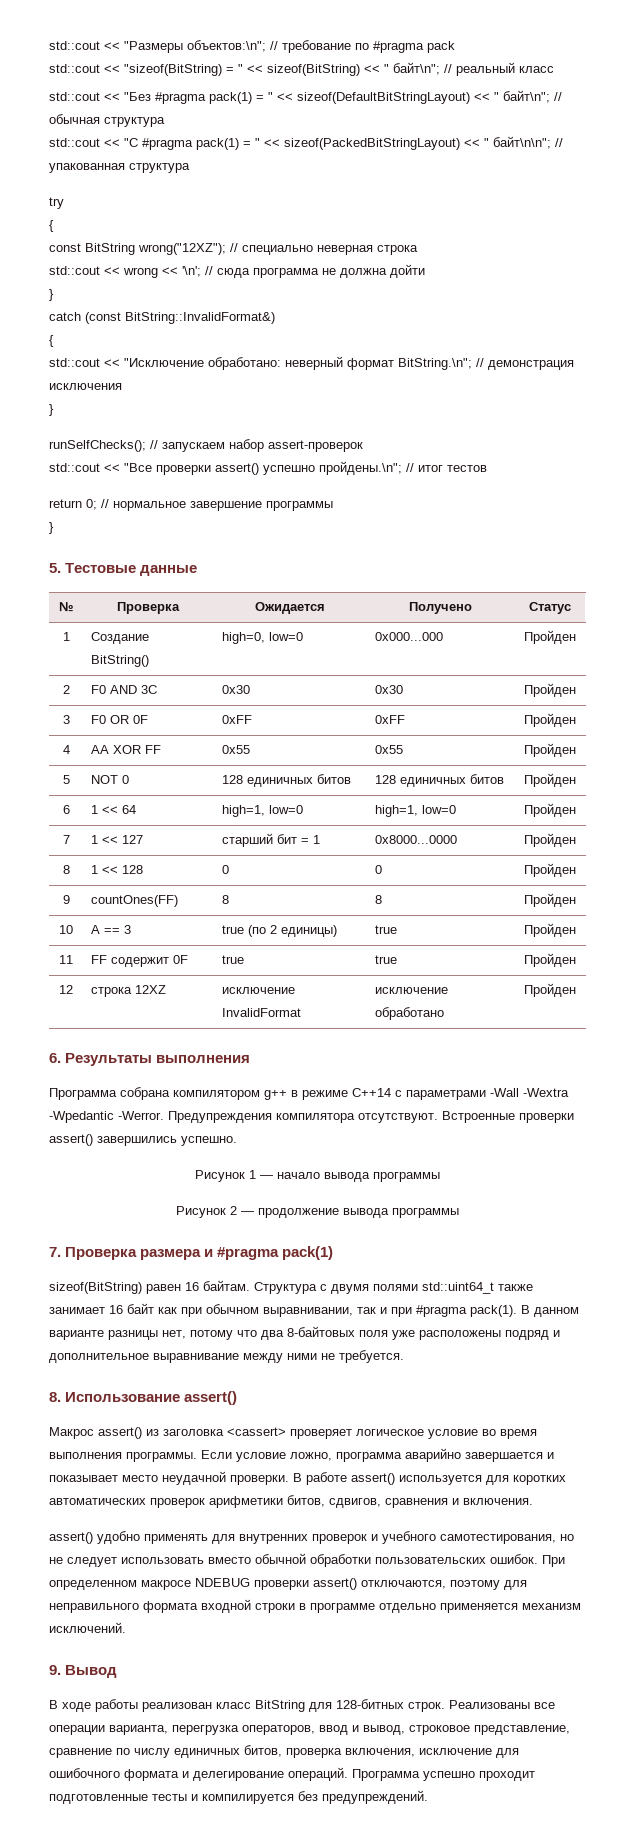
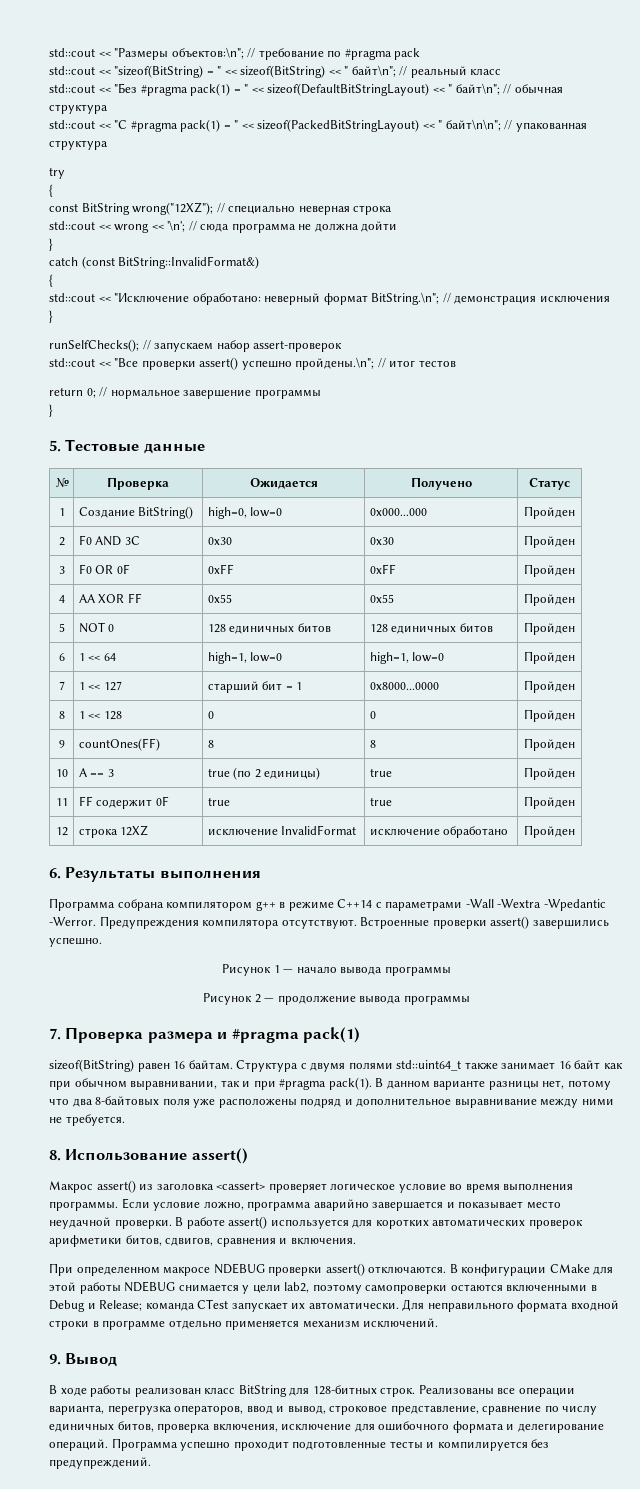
- assert() удобно применять для внутренних проверок и учебного самотестирования, но не следует использовать вместо обычной обработки пользовательских ошибок. При определенном макросе NDEBUG проверки assert() отключаются, поэтому для неправильного формата входной строки в программе отдельно применяется механизм исключений.
+ При определенном макросе NDEBUG проверки assert() отключаются. В конфигурации CMake для этой работы NDEBUG снимается у цели lab2, поэтому самопроверки остаются включенными в Debug и Release; команда CTest запускает их автоматически. Для неправильного формата входной строки в программе отдельно применяется механизм исключений.

